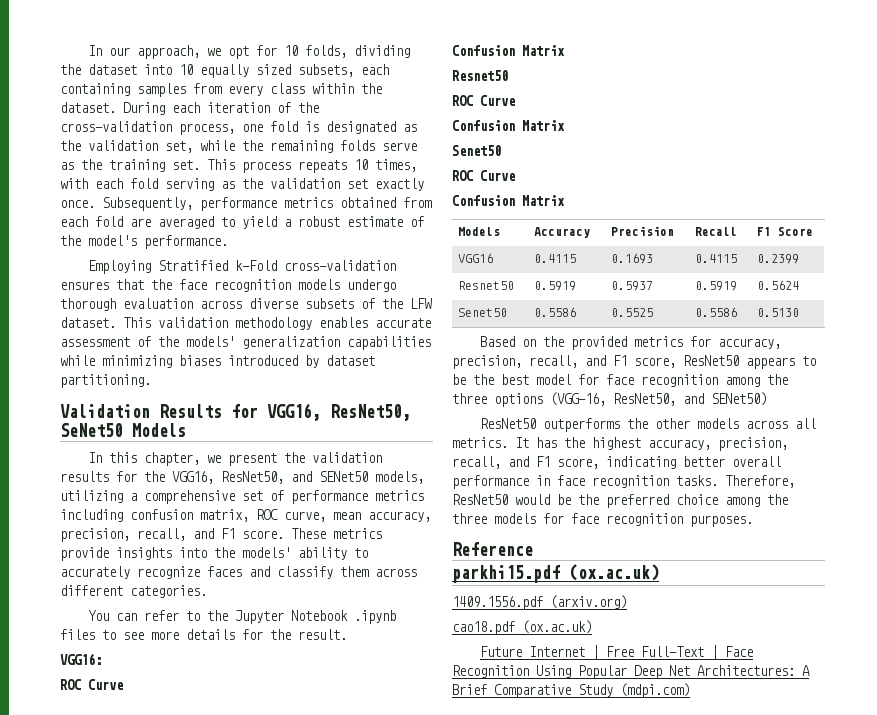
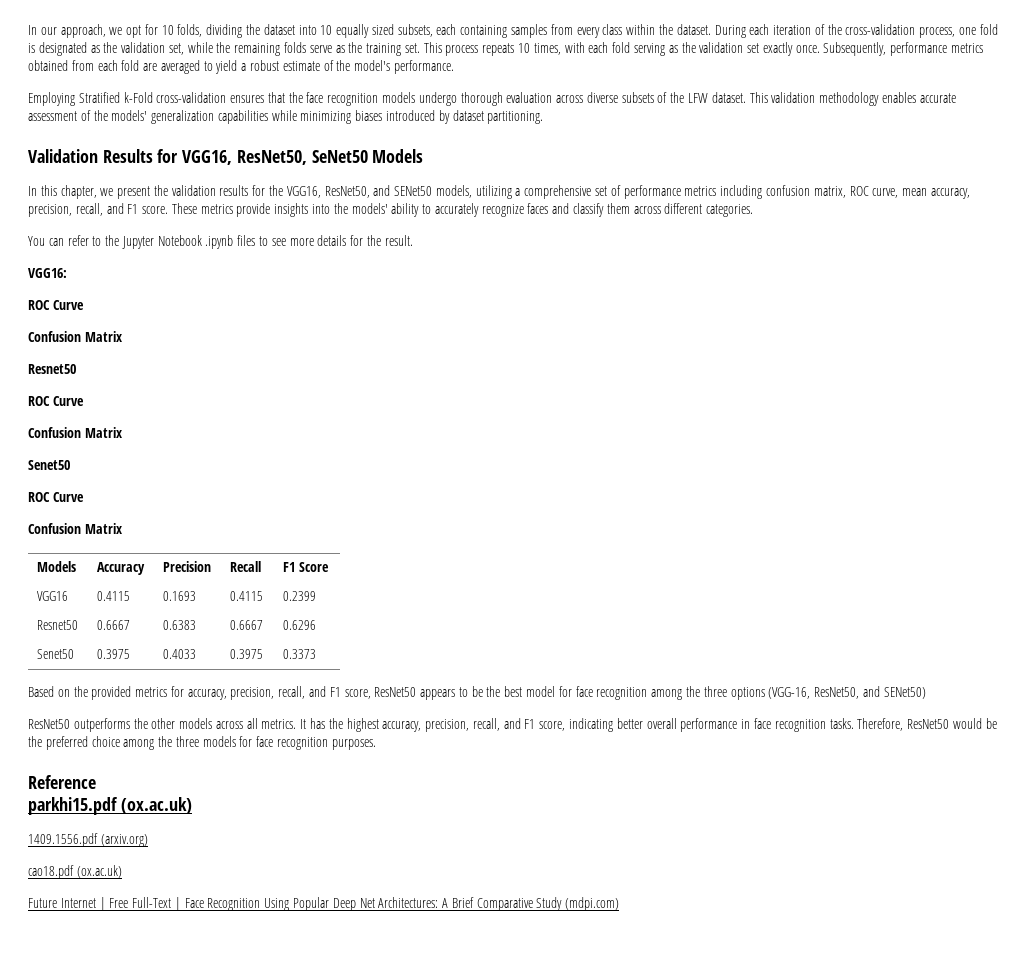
- Resnet50 | 0.5919 | 0.5937 | 0.5919 | 0.5624
- Senet50 | 0.5586 | 0.5525 | 0.5586 | 0.5130
+ Resnet50 | 0.6667 | 0.6383 | 0.6667 | 0.6296
+ Senet50 | 0.3975 | 0.4033 | 0.3975 | 0.3373

